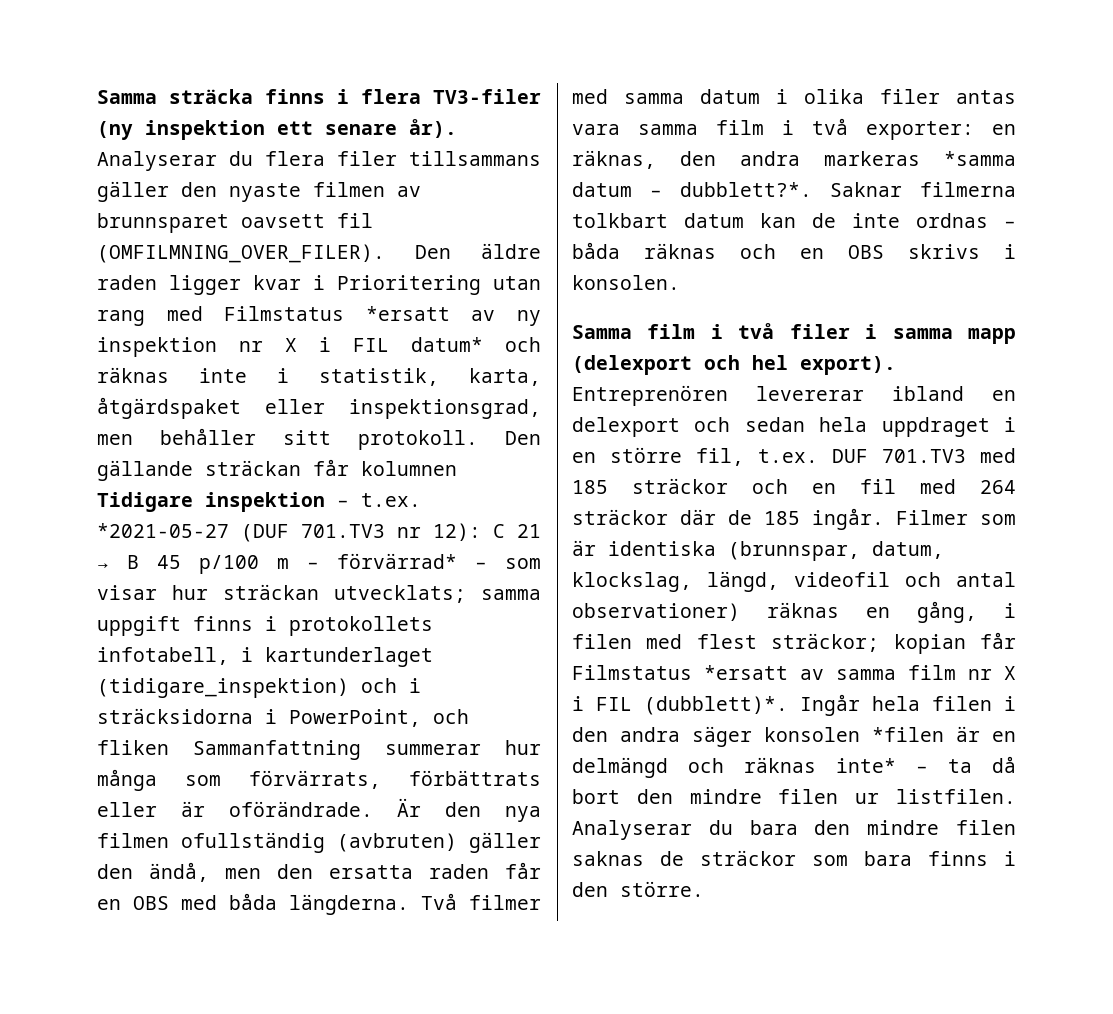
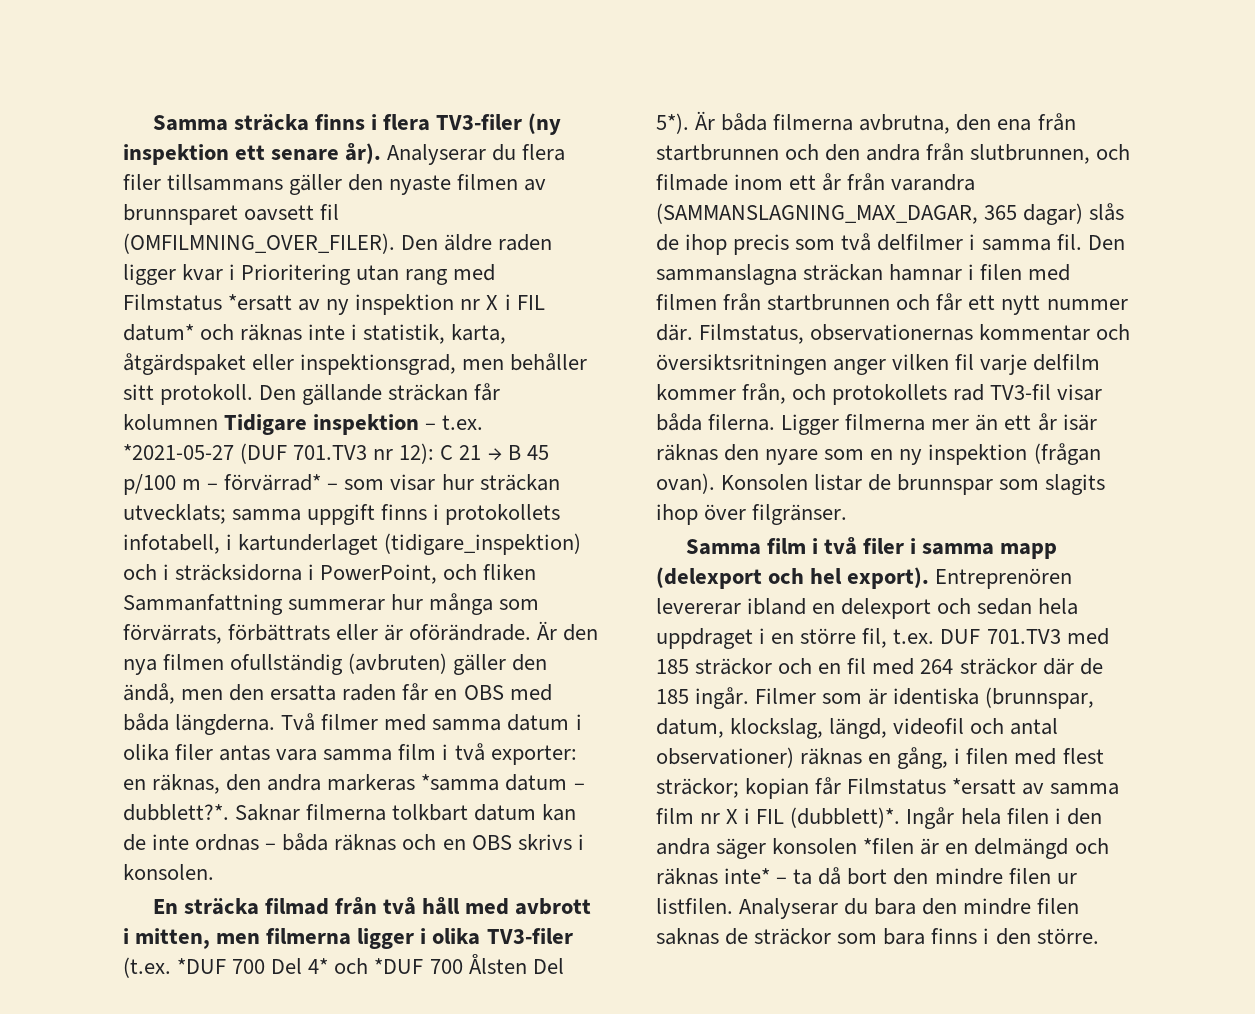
+ En sträcka filmad från två håll med avbrott i mitten, men filmerna ligger i olika TV3-filer (t.ex. *DUF 700 Del 4* och *DUF 700 Ålsten Del 5*). Är båda filmerna avbrutna, den ena från startbrunnen och den andra från slutbrunnen, och filmade inom ett år från varandra (SAMMANSLAGNING_MAX_DAGAR, 365 dagar) slås de ihop precis som två delfilmer i samma fil. Den sammanslagna sträckan hamnar i filen med filmen från startbrunnen och får ett nytt nummer där. Filmstatus, observationernas kommentar och översiktsritningen anger vilken fil varje delfilm kommer från, och protokollets rad TV3-fil visar båda filerna. Ligger filmerna mer än ett år isär räknas den nyare som en ny inspektion (frågan ovan). Konsolen listar de brunnspar som slagits ihop över filgränser.

